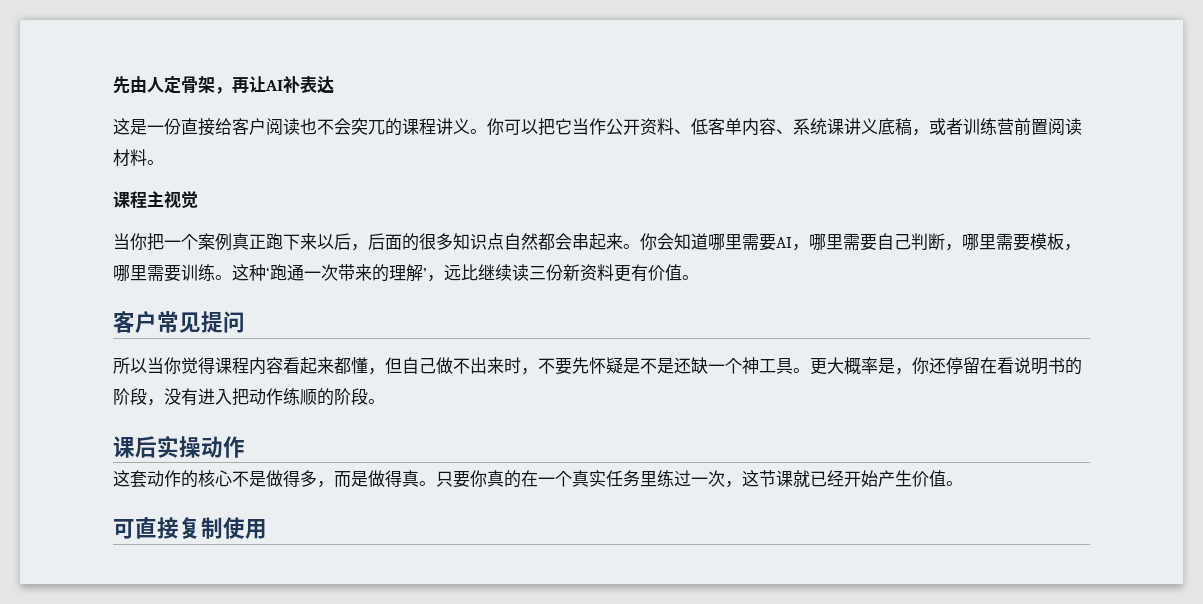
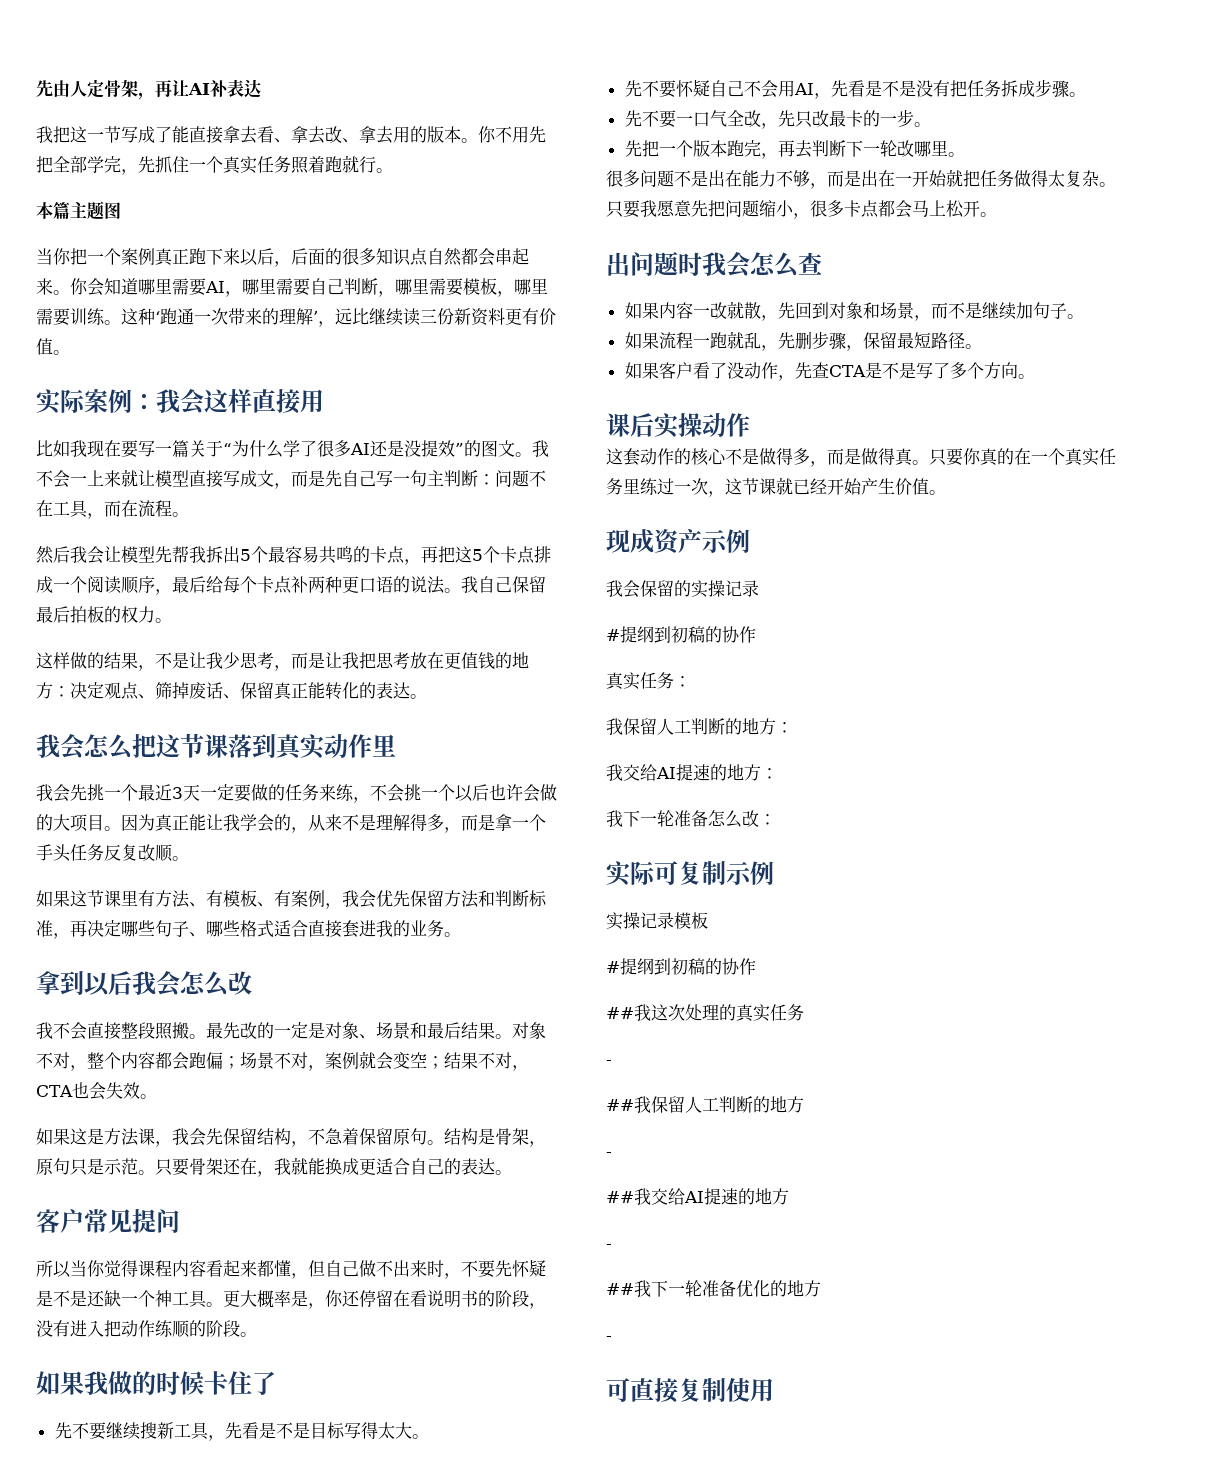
- 这是一份直接给客户阅读也不会突兀的课程讲义。你可以把它当作公开资料、低客单内容、系统课讲义底稿，或者训练营前置阅读材料。
- 课程主视觉
+ 我把这一节写成了能直接拿去看、拿去改、拿去用的版本。你不用先把全部学完，先抓住一个真实任务照着跑就行。
+ 本篇主题图
+ 实际案例：我会这样直接用
+ 比如我现在要写一篇关于“为什么学了很多AI还是没提效”的图文。我不会一上来就让模型直接写成文，而是先自己写一句主判断：问题不在工具，而在流程。
+ 然后我会让模型先帮我拆出5个最容易共鸣的卡点，再把这5个卡点排成一个阅读顺序，最后给每个卡点补两种更口语的说法。我自己保留最后拍板的权力。
+ 这样做的结果，不是让我少思考，而是让我把思考放在更值钱的地方：决定观点、筛掉废话、保留真正能转化的表达。
+ 我会怎么把这节课落到真实动作里
+ 我会先挑一个最近3天一定要做的任务来练，不会挑一个以后也许会做的大项目。因为真正能让我学会的，从来不是理解得多，而是拿一个手头任务反复改顺。
+ 如果这节课里有方法、有模板、有案例，我会优先保留方法和判断标准，再决定哪些句子、哪些格式适合直接套进我的业务。
+ 拿到以后我会怎么改
+ 我不会直接整段照搬。最先改的一定是对象、场景和最后结果。对象不对，整个内容都会跑偏；场景不对，案例就会变空；结果不对，CTA也会失效。
+ 如果这是方法课，我会先保留结构，不急着保留原句。结构是骨架，原句只是示范。只要骨架还在，我就能换成更适合自己的表达。
+ 如果我做的时候卡住了
+ 先不要继续搜新工具，先看是不是目标写得太大。
+ 先不要怀疑自己不会用AI，先看是不是没有把任务拆成步骤。
+ 先不要一口气全改，先只改最卡的一步。
+ 先把一个版本跑完，再去判断下一轮改哪里。
+ 很多问题不是出在能力不够，而是出在一开始就把任务做得太复杂。只要我愿意先把问题缩小，很多卡点都会马上松开。
+ 出问题时我会怎么查
+ 如果内容一改就散，先回到对象和场景，而不是继续加句子。
+ 如果流程一跑就乱，先删步骤，保留最短路径。
+ 如果客户看了没动作，先查CTA是不是写了多个方向。
+ 现成资产示例
+ 我会保留的实操记录
+ #提纲到初稿的协作
+ 真实任务：
+ 我保留人工判断的地方：
+ 我交给AI提速的地方：
+ 我下一轮准备怎么改：
+ 实际可复制示例
+ 实操记录模板
+ #提纲到初稿的协作
+ ##我这次处理的真实任务
+ -
+ ##我保留人工判断的地方
+ -
+ ##我交给AI提速的地方
+ -
+ ##我下一轮准备优化的地方
+ -

